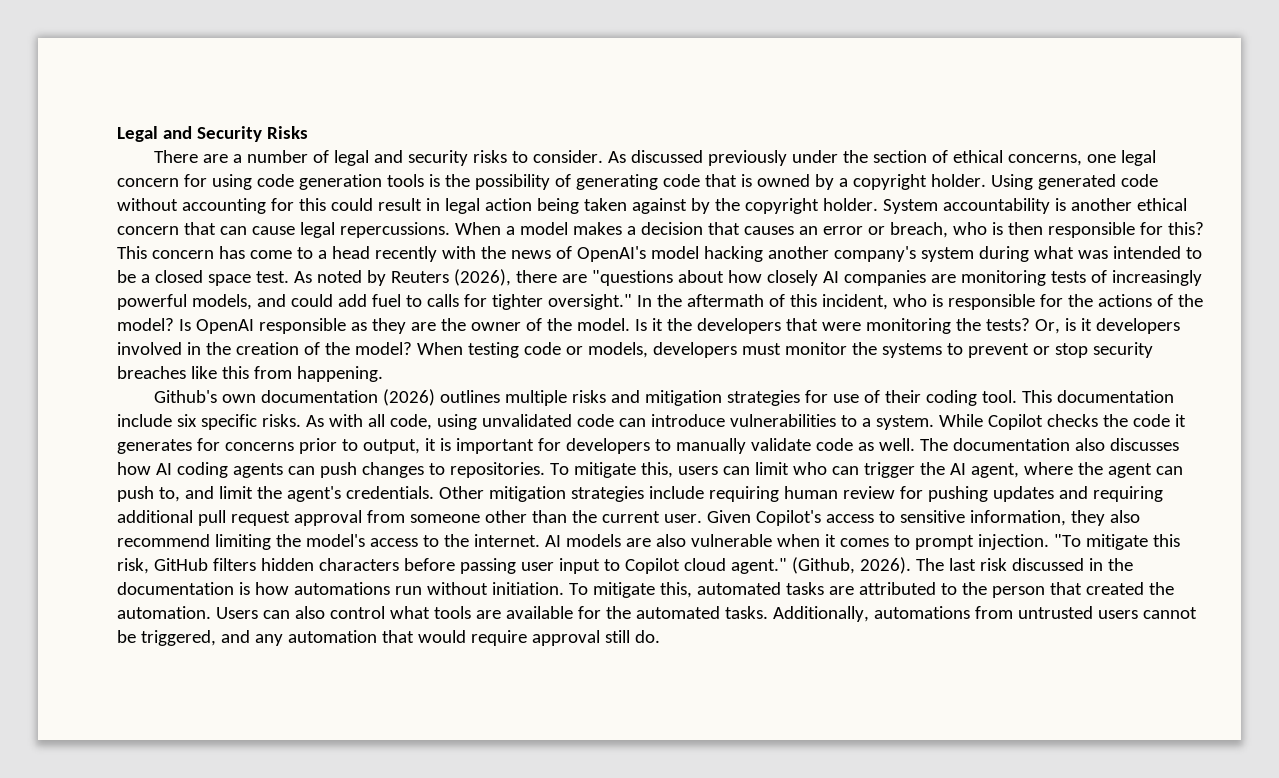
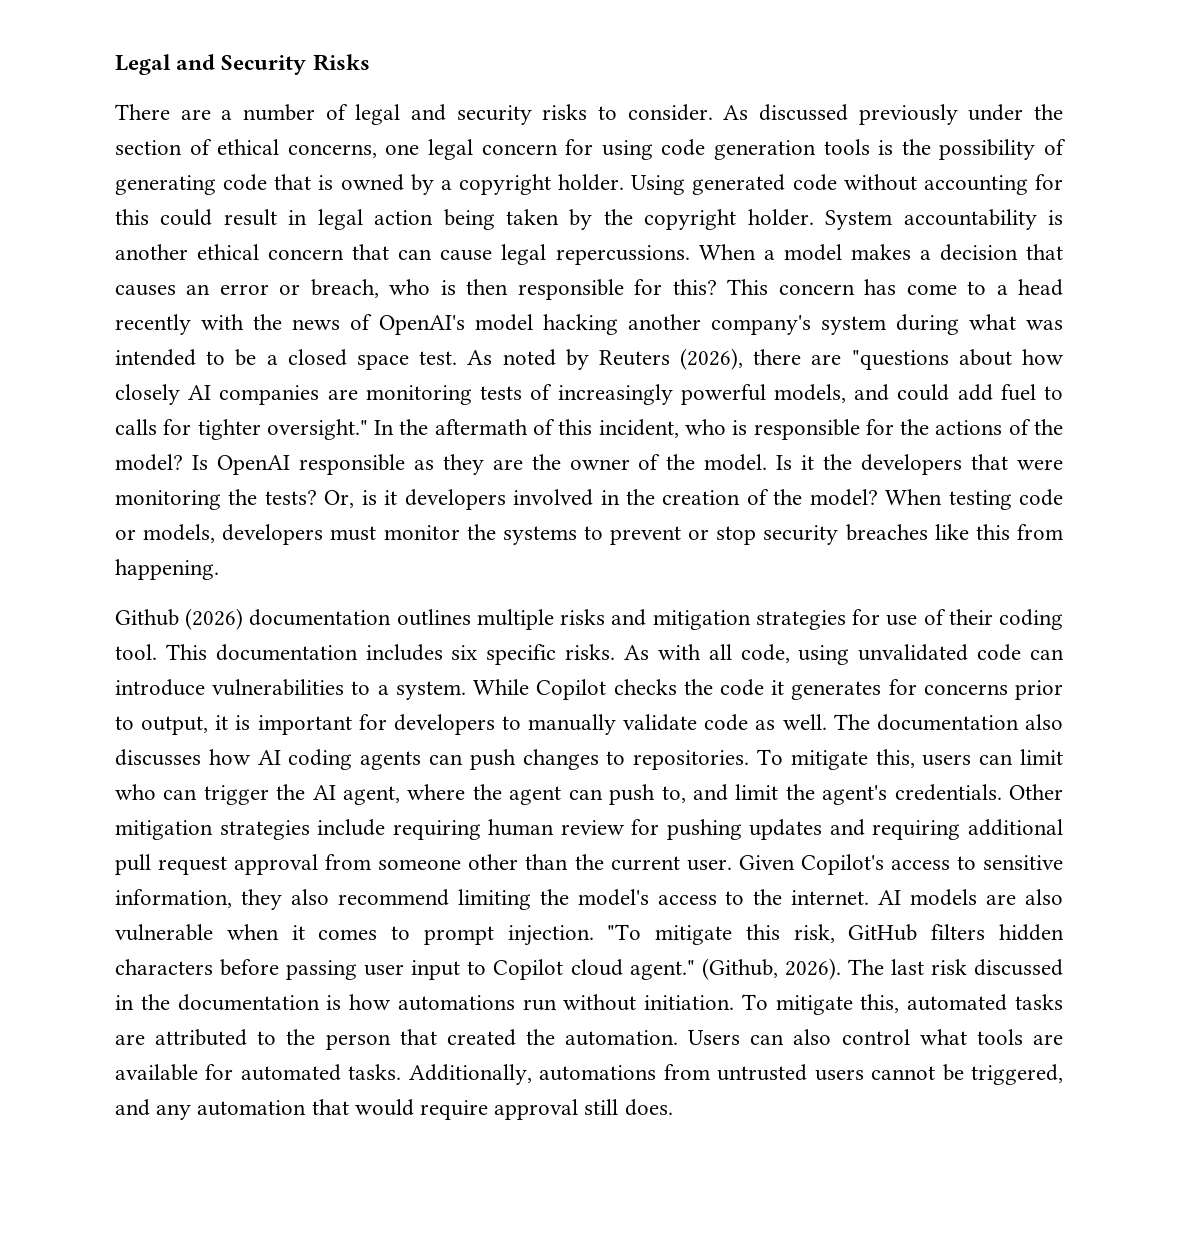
- Using generated code without accounting for this could result in legal action being taken against by the copyright holder.
+ Using generated code without accounting for this could result in legal action being taken by the copyright holder.
- Github's own documentation (2026) outlines multiple risks and mitigation strategies for use of their coding tool.
+ Github (2026) documentation outlines multiple risks and mitigation strategies for use of their coding tool.
- This documentation include six specific risks.
+ This documentation includes six specific risks.
- Users can also control what tools are available for the automated tasks.
+ Users can also control what tools are available for automated tasks.
- Additionally, automations from untrusted users cannot be triggered, and any automation that would require approval still do.
+ Additionally, automations from untrusted users cannot be triggered, and any automation that would require approval still does.

